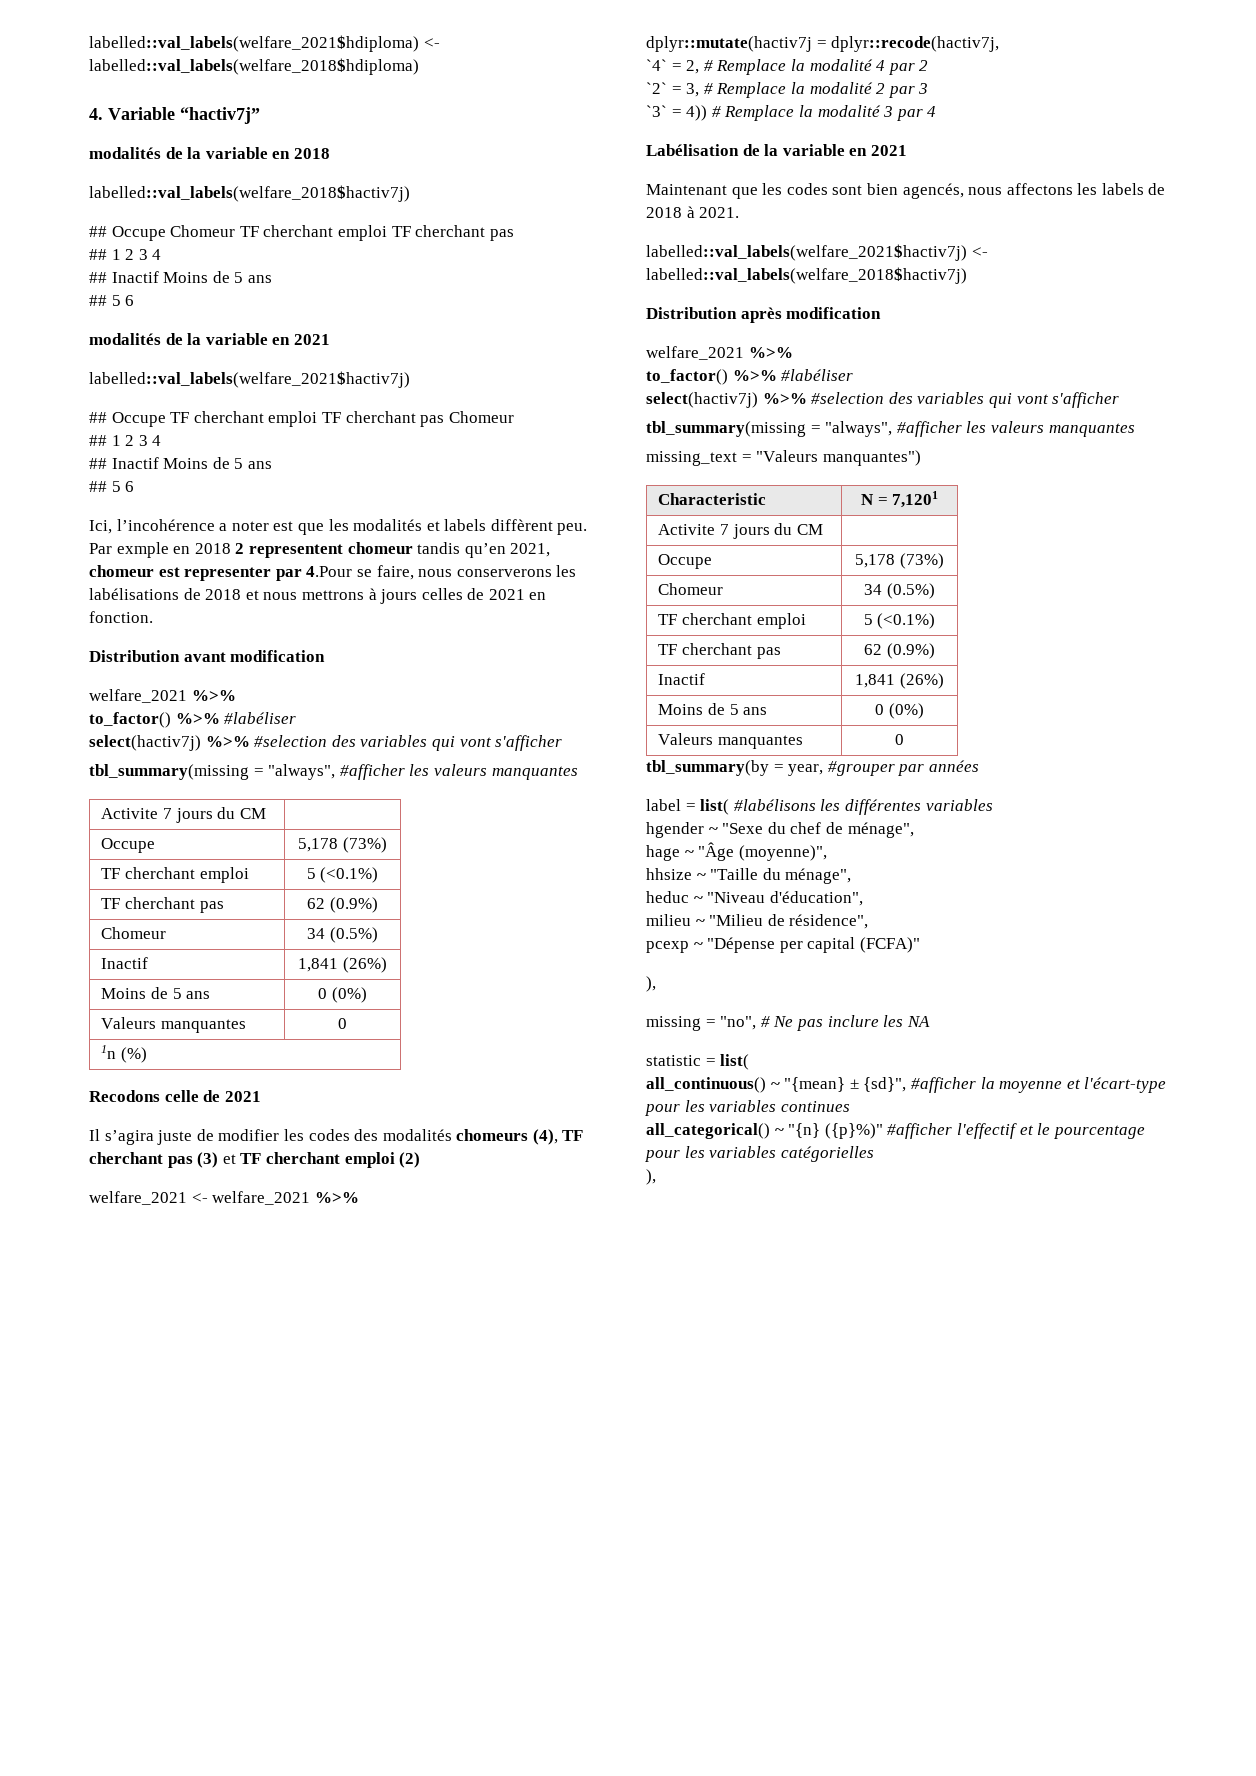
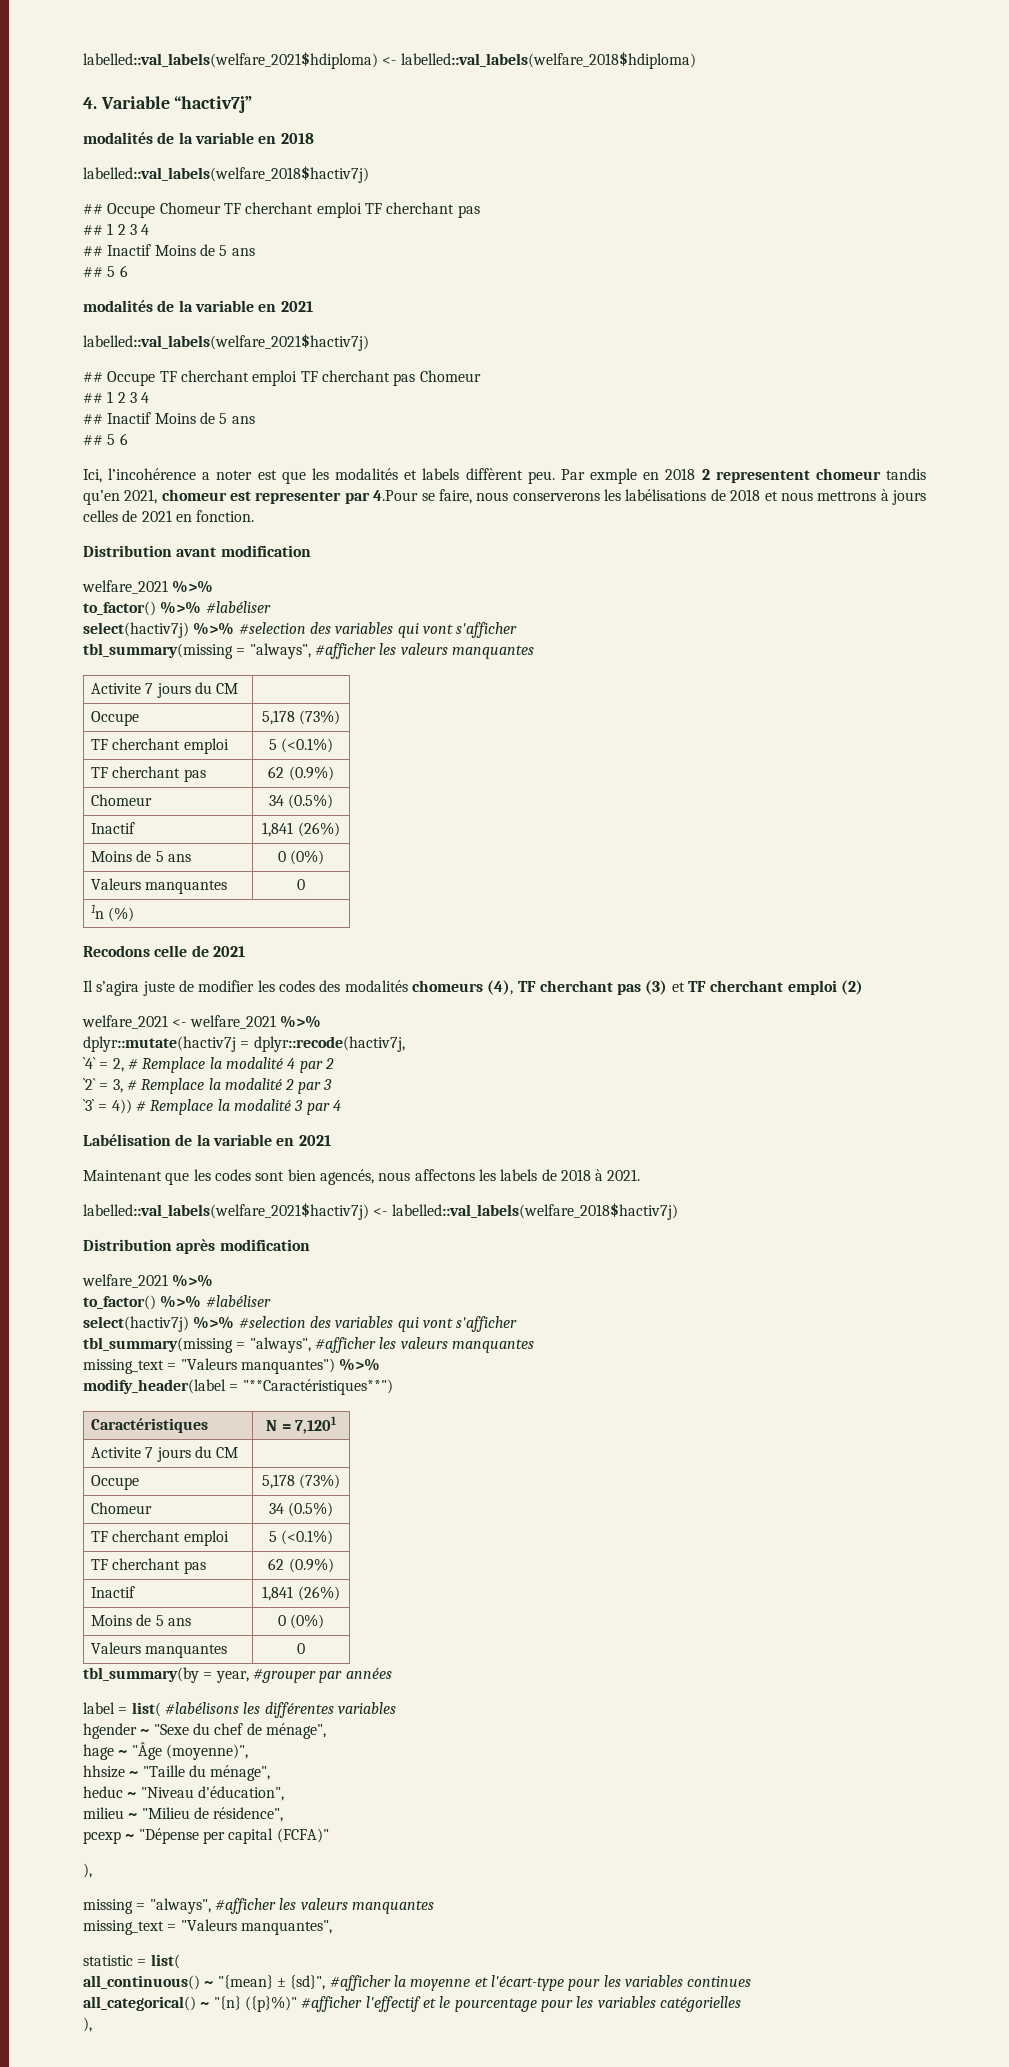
- missing_text = "Valeurs manquantes")
- Characteristic | N = 7,1201
+ missing_text = "Valeurs manquantes") %>%
+ modify_header(label = "**Caractéristiques**")
+ Caractéristiques | N = 7,1201
- missing = "no", # Ne pas inclure les NA
+ missing = "always", #afficher les valeurs manquantes
+ missing_text = "Valeurs manquantes",

